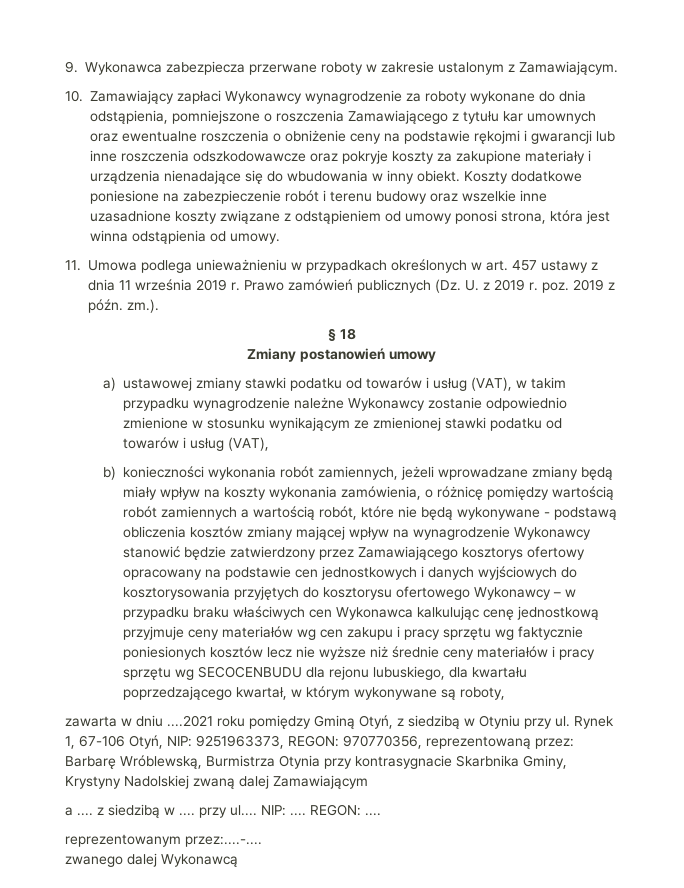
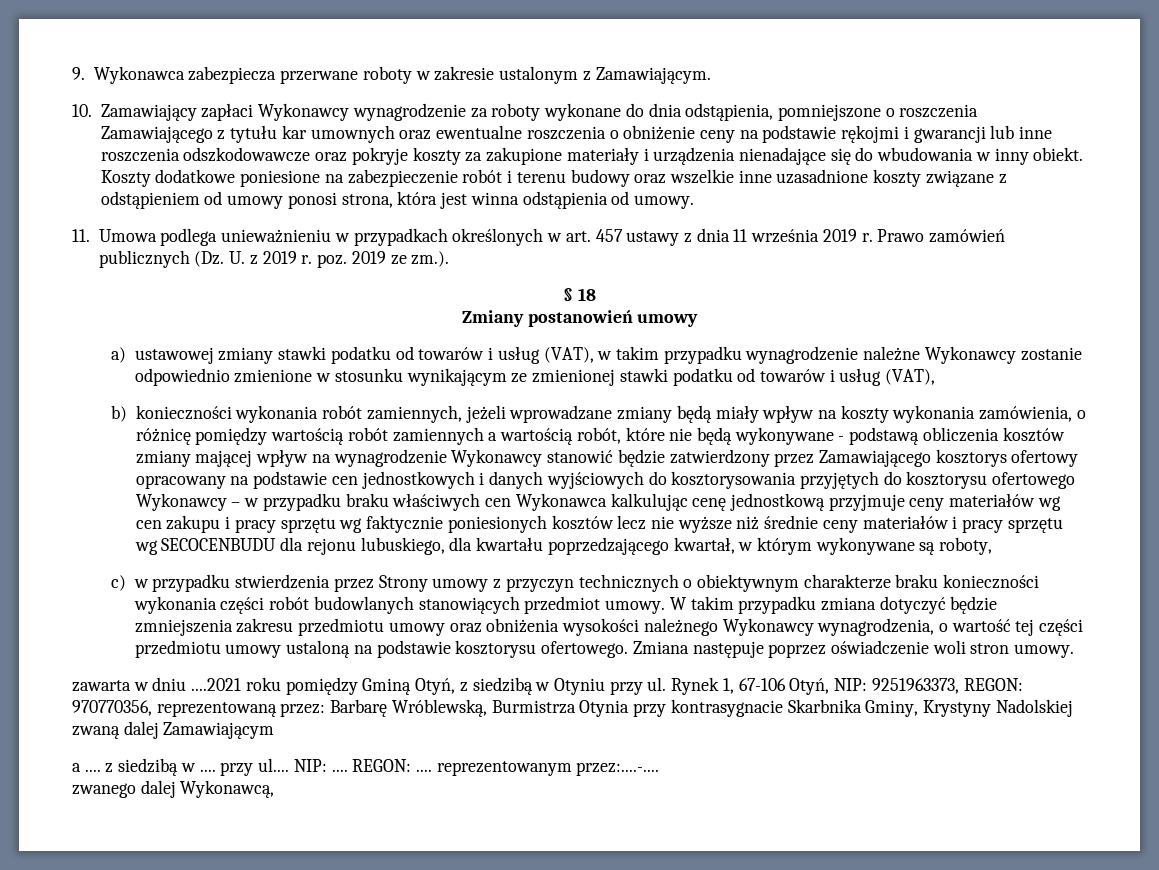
- Prawo zamówień publicznych (Dz. U. z 2019 r. poz. 2019 z późn. zm.).
+ Prawo zamówień publicznych (Dz. U. z 2019 r. poz. 2019 ze zm.).
+ c) w przypadku stwierdzenia przez Strony umowy z przyczyn technicznych o obiektywnym charakterze braku konieczności wykonania części robót budowlanych stanowiących przedmiot umowy. W takim przypadku zmiana dotyczyć będzie zmniejszenia zakresu przedmiotu umowy oraz obniżenia wysokości należnego Wykonawcy wynagrodzenia, o wartość tej części przedmiotu umowy ustaloną na podstawie kosztorysu ofertowego. Zmiana następuje poprzez oświadczenie woli stron umowy.
- REGON: ....
- reprezentowanym przez:....-....
+ REGON: .... reprezentowanym przez:....-....
- zwanego dalej Wykonawcą
+ zwanego dalej Wykonawcą,

